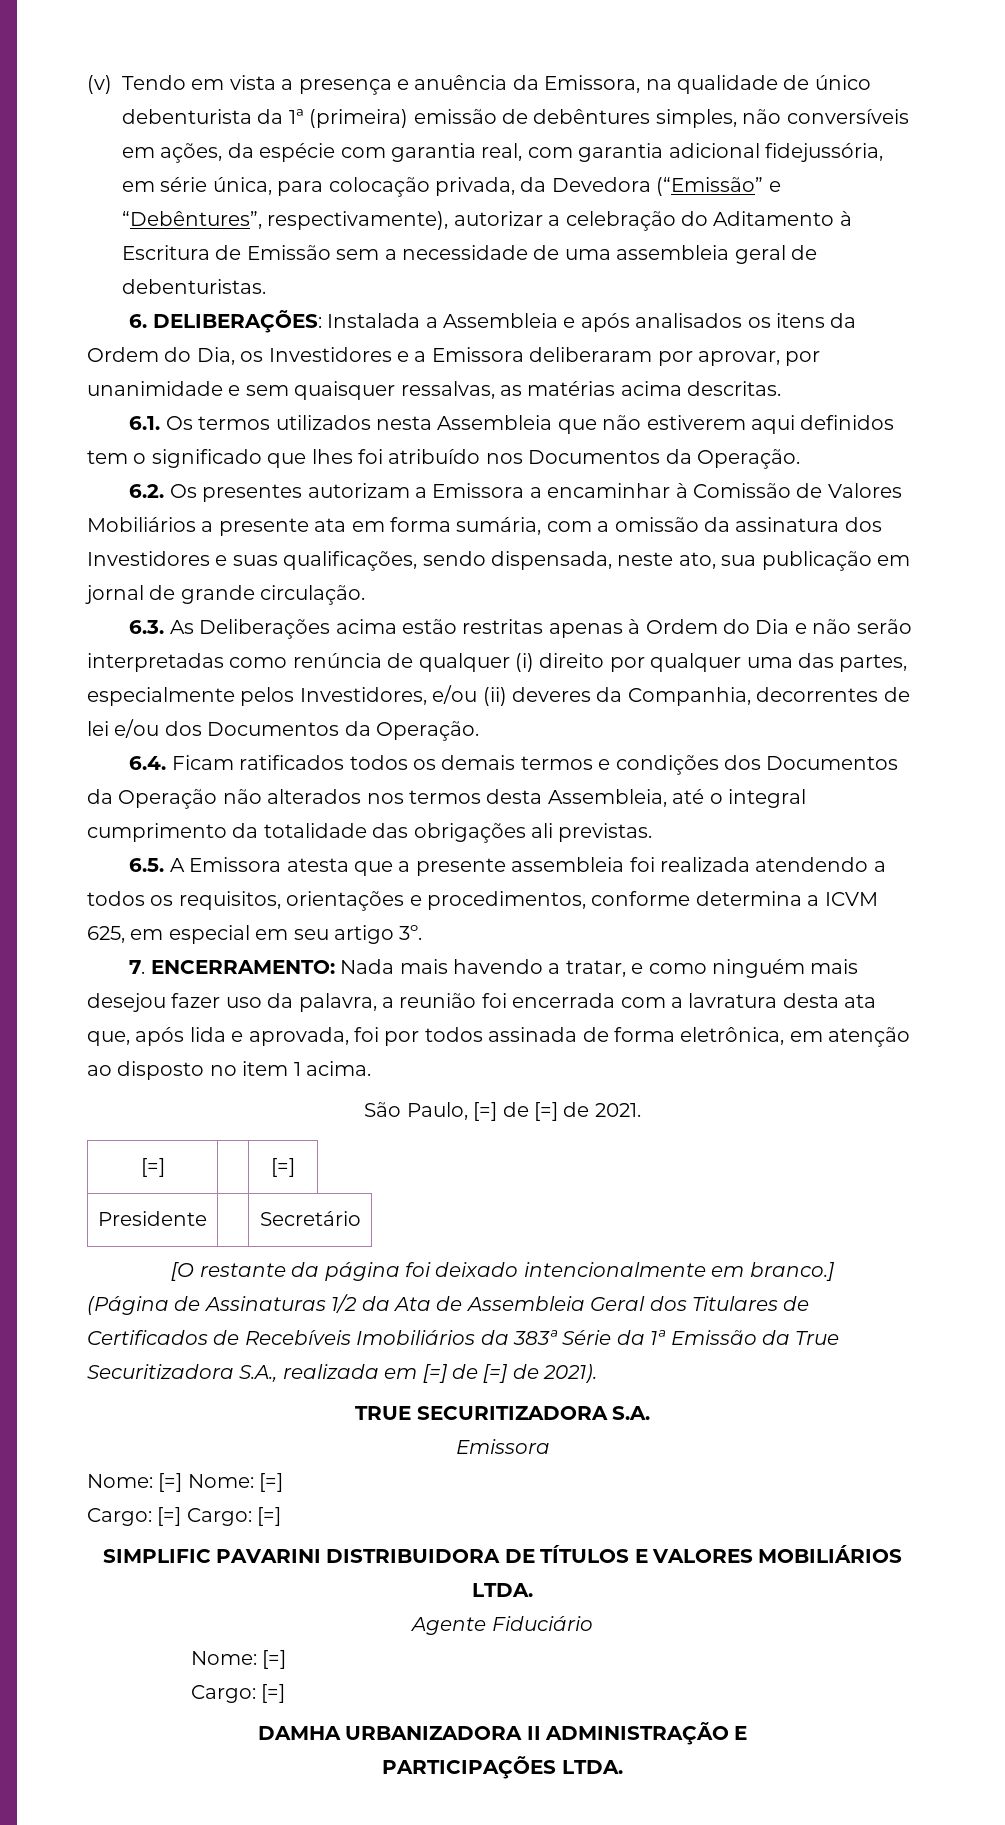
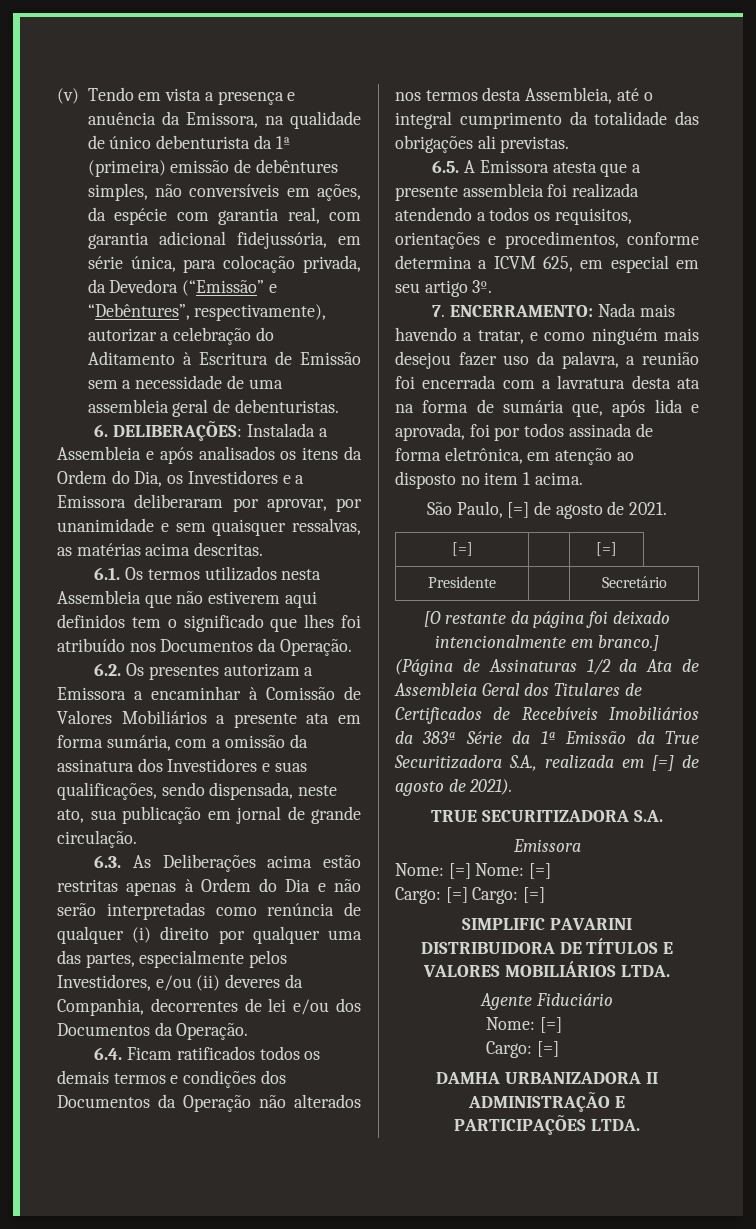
- 7. ENCERRAMENTO: Nada mais havendo a tratar, e como ninguém mais desejou fazer uso da palavra, a reunião foi encerrada com a lavratura desta ata que, após lida e aprovada, foi por todos assinada de forma eletrônica, em atenção ao disposto no item 1 acima.
+ 7. ENCERRAMENTO: Nada mais havendo a tratar, e como ninguém mais desejou fazer uso da palavra, a reunião foi encerrada com a lavratura desta ata na forma de sumária que, após lida e aprovada, foi por todos assinada de forma eletrônica, em atenção ao disposto no item 1 acima.
- São Paulo, [=] de [=] de 2021.
+ São Paulo, [=] de agosto de 2021.
- (Página de Assinaturas 1/2 da Ata de Assembleia Geral dos Titulares de Certificados de Recebíveis Imobiliários da 383ª Série da 1ª Emissão da True Securitizadora S.A., realizada em [=] de [=] de 2021).
+ (Página de Assinaturas 1/2 da Ata de Assembleia Geral dos Titulares de Certificados de Recebíveis Imobiliários da 383ª Série da 1ª Emissão da True Securitizadora S.A., realizada em [=] de agosto de 2021).

